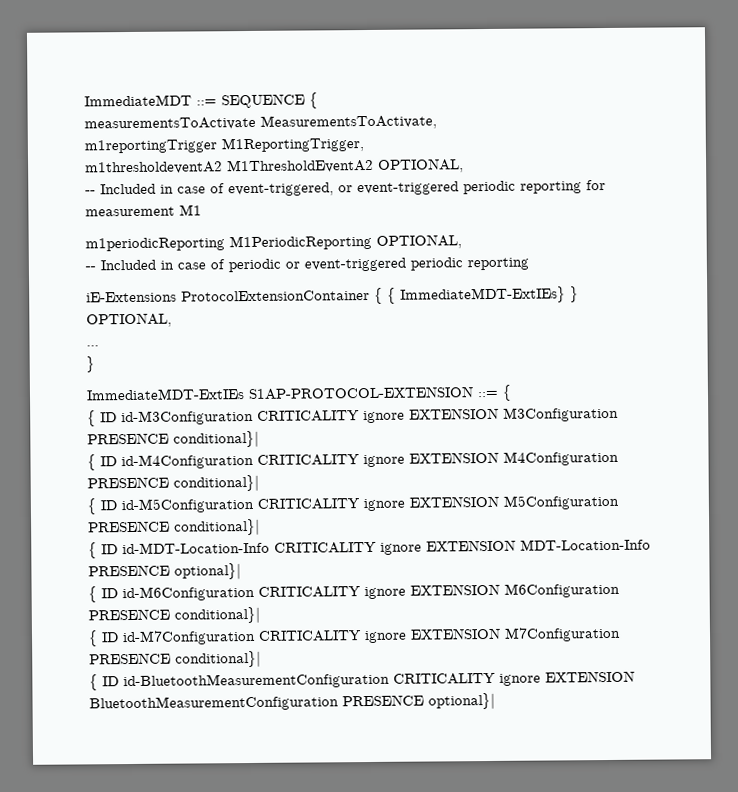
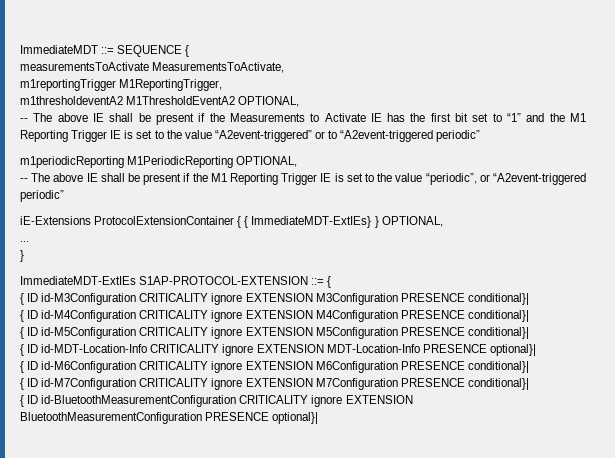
- -- Included in case of event-triggered, or event-triggered periodic reporting for measurement M1
+ -- The above IE shall be present if the Measurements to Activate IE has the first bit set to “1” and the M1 Reporting Trigger IE is set to the value “A2event-triggered” or to “A2event-triggered periodic”
  m1periodicReporting M1PeriodicReporting OPTIONAL,
- -- Included in case of periodic or event-triggered periodic reporting
+ -- The above IE shall be present if the M1 Reporting Trigger IE is set to the value “periodic”, or “A2event-triggered periodic”

